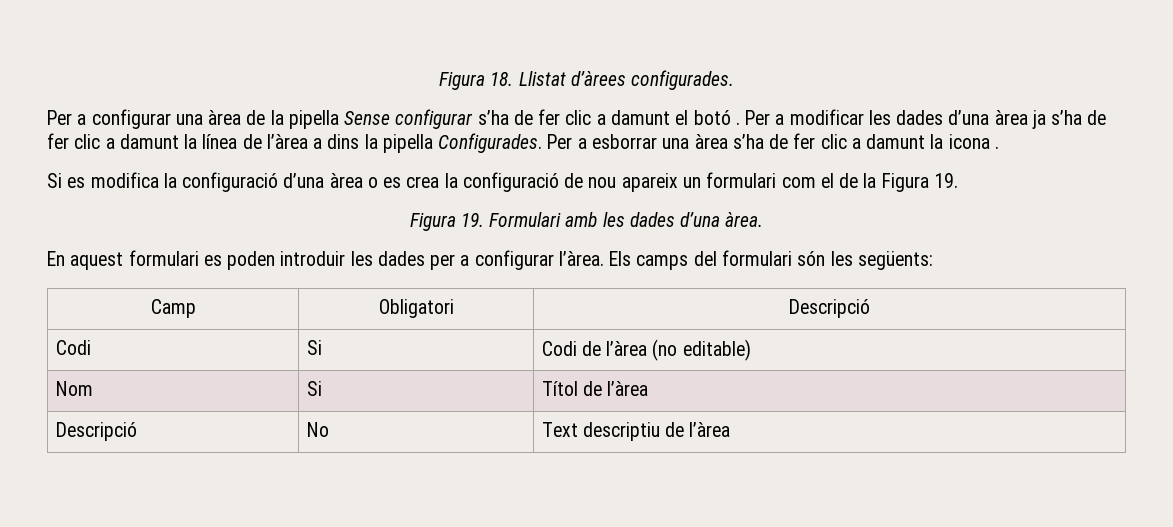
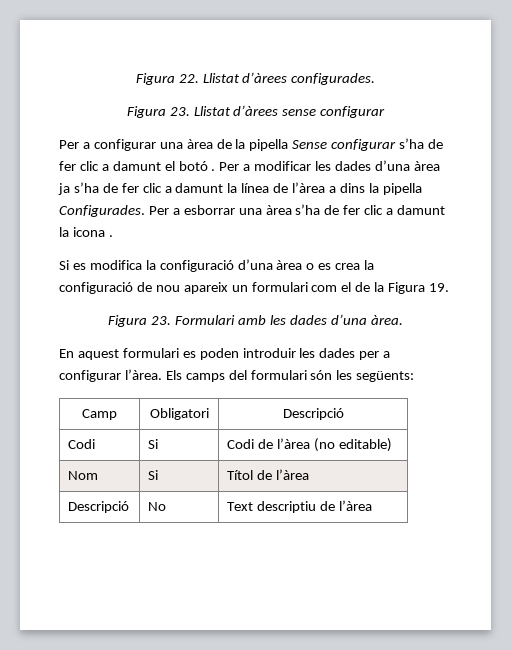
- Figura 18. Llistat d’àrees configurades.
+ Figura 22. Llistat d’àrees configurades.
+ Figura 23. Llistat d’àrees sense configurar
- Figura 19. Formulari amb les dades d’una àrea.
+ Figura 23. Formulari amb les dades d’una àrea.

